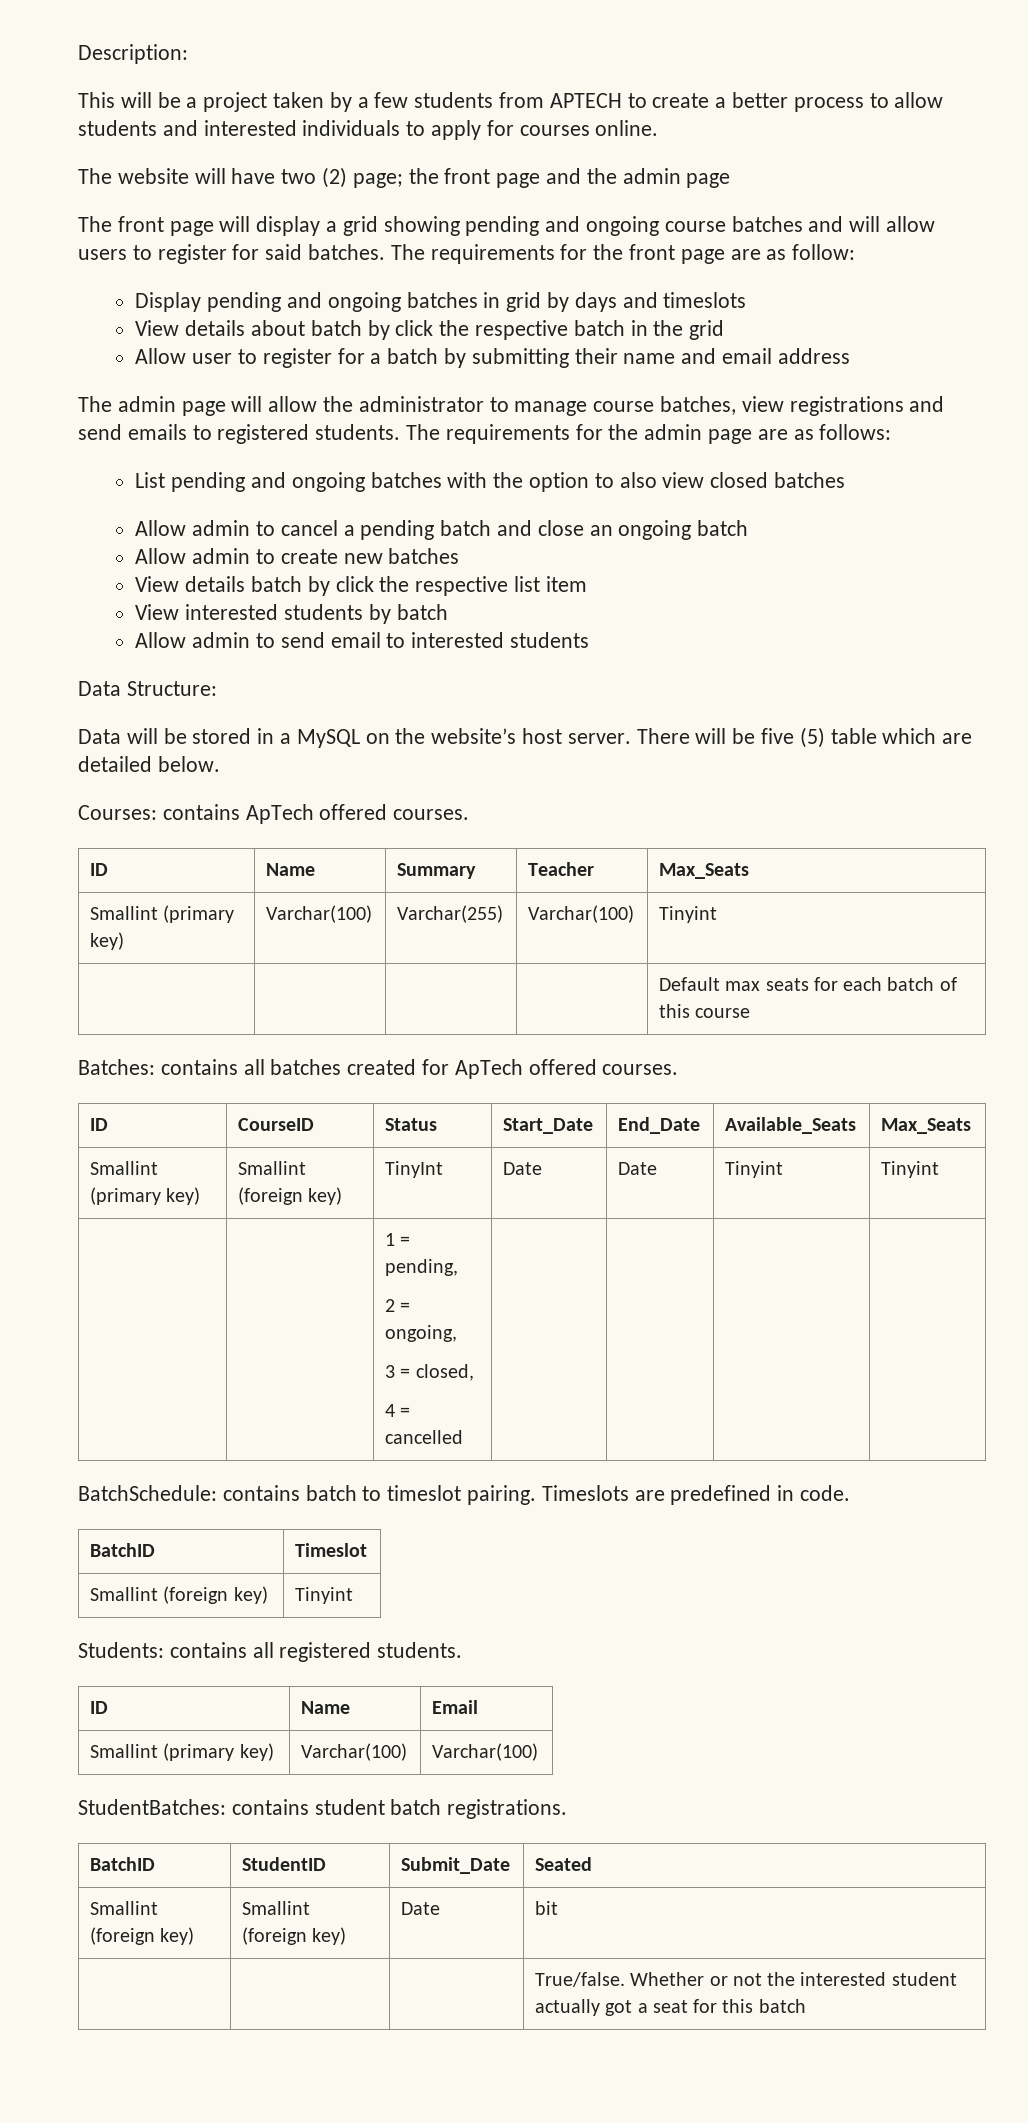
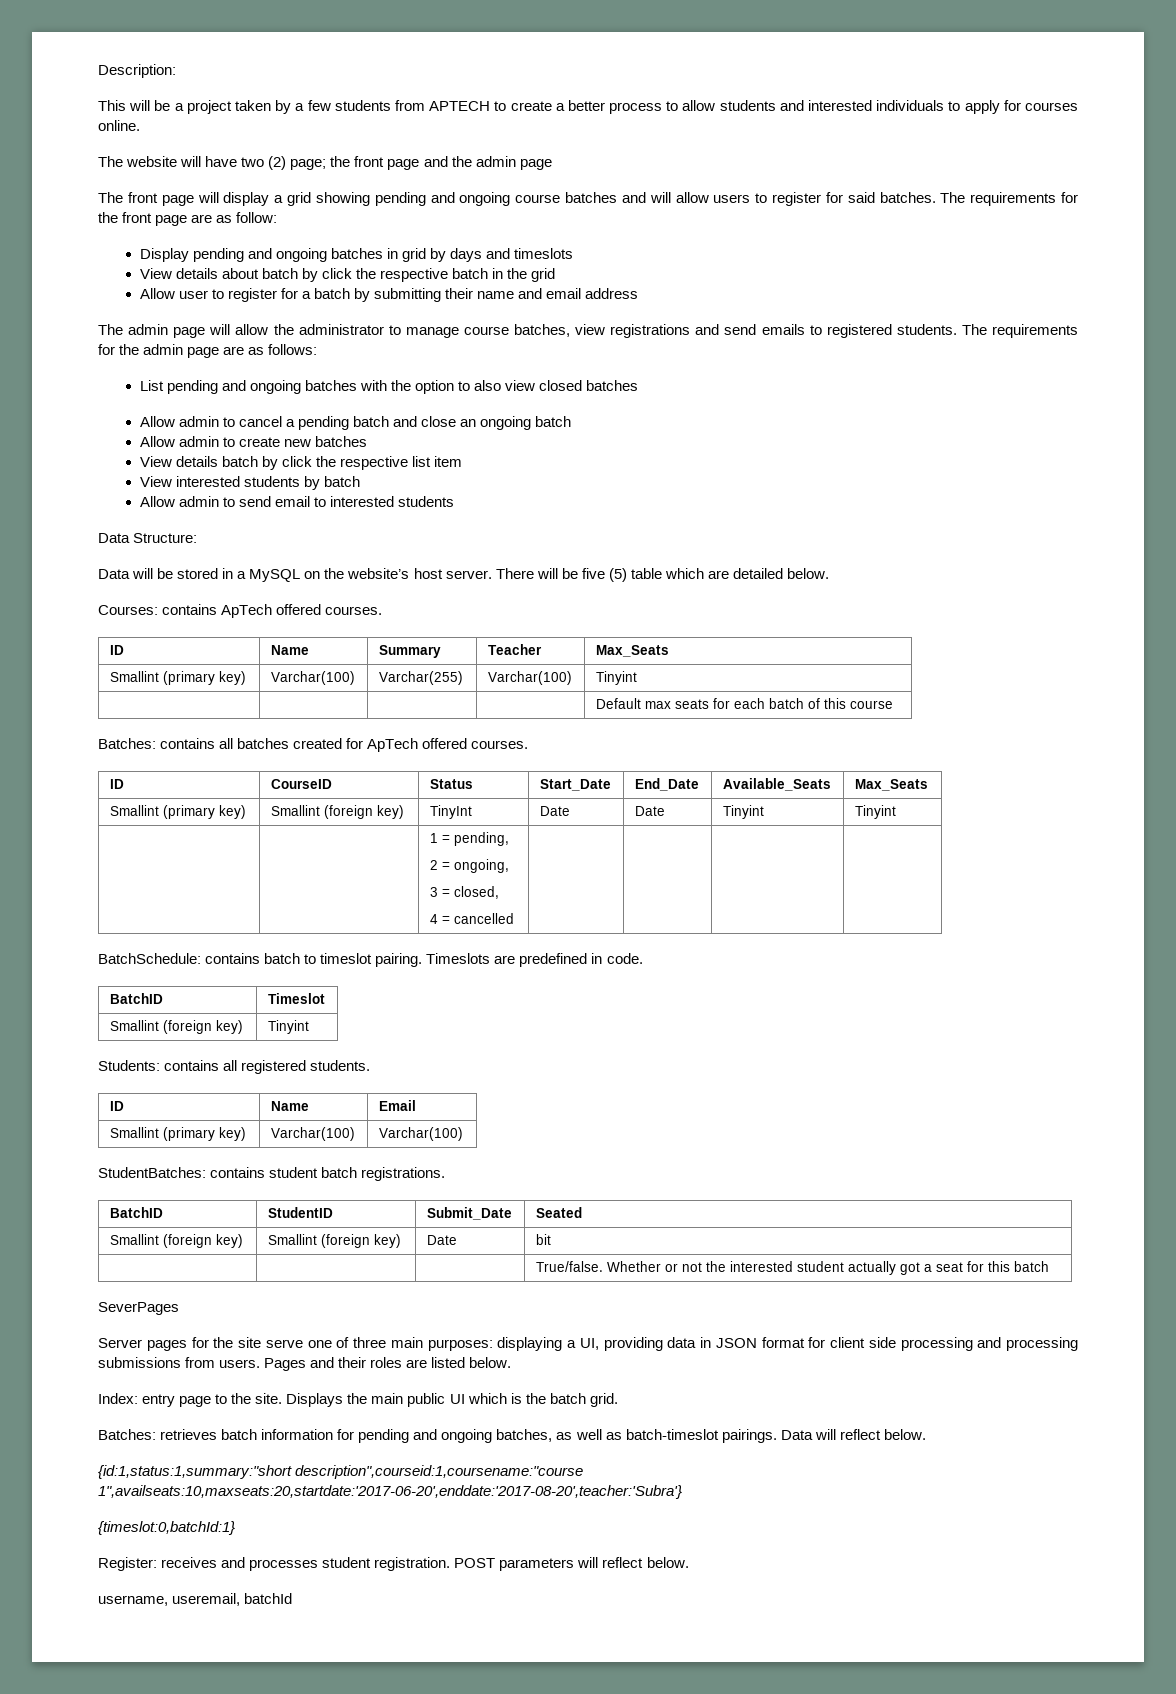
+ SeverPages
+ Server pages for the site serve one of three main purposes: displaying a UI, providing data in JSON format for client side processing and processing submissions from users. Pages and their roles are listed below.
+ Index: entry page to the site. Displays the main public UI which is the batch grid.
+ Batches: retrieves batch information for pending and ongoing batches, as well as batch-timeslot pairings. Data will reflect below.
+ {id:1,status:1,summary:"short description",courseid:1,coursename:"course 1",availseats:10,maxseats:20,startdate:'2017-06-20',enddate:'2017-08-20',teacher:'Subra'}
+ {timeslot:0,batchId:1}
+ Register: receives and processes student registration. POST parameters will reflect below.
+ username, useremail, batchId

